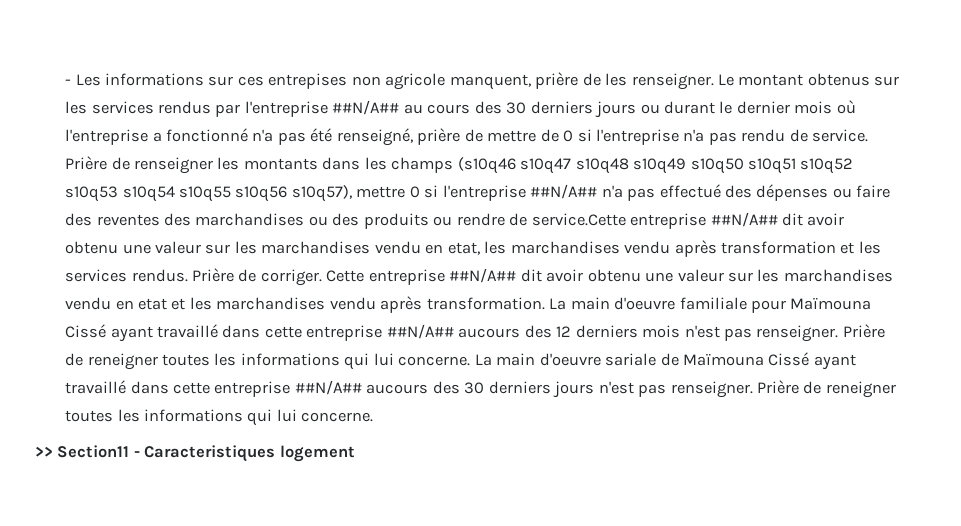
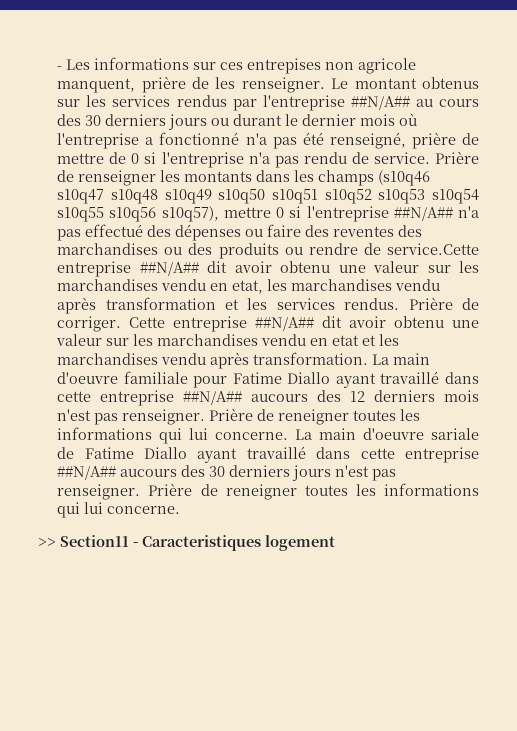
- La main d'oeuvre familiale pour Maïmouna Cissé ayant travaillé dans cette entreprise ##N/A## aucours des 12 derniers mois n'est pas renseigner.
+ La main d'oeuvre familiale pour Fatime Diallo ayant travaillé dans cette entreprise ##N/A## aucours des 12 derniers mois n'est pas renseigner.
- La main d'oeuvre sariale de Maïmouna Cissé ayant travaillé dans cette entreprise ##N/A## aucours des 30 derniers jours n'est pas renseigner.
+ La main d'oeuvre sariale de Fatime Diallo ayant travaillé dans cette entreprise ##N/A## aucours des 30 derniers jours n'est pas renseigner.

